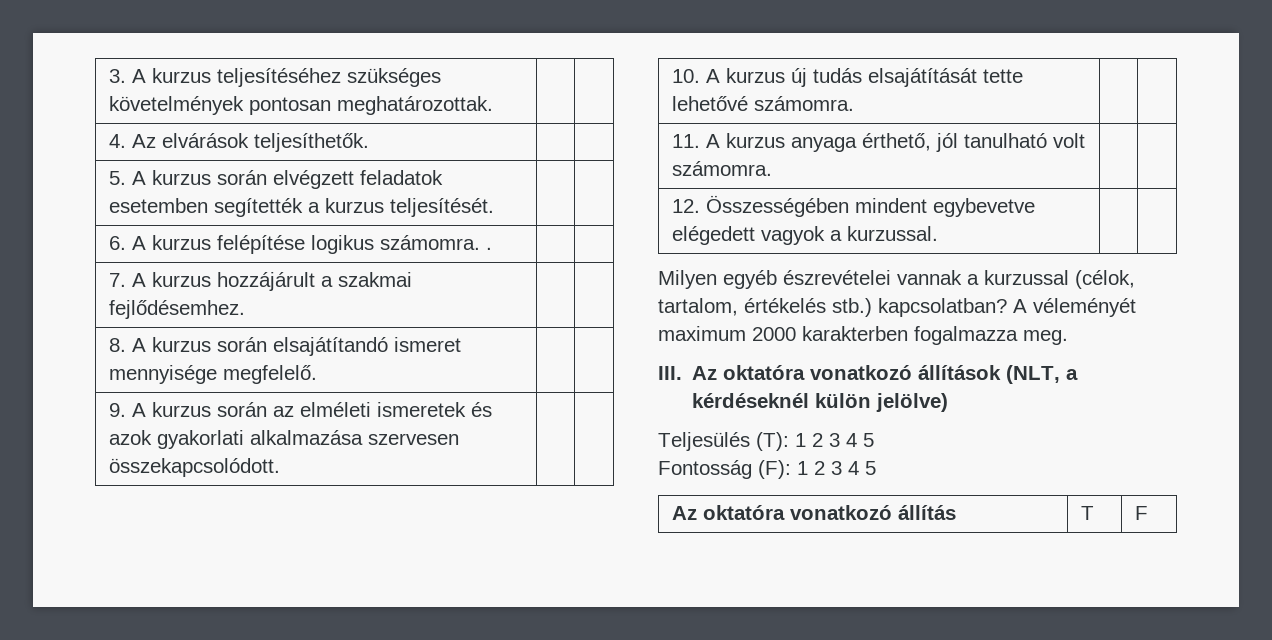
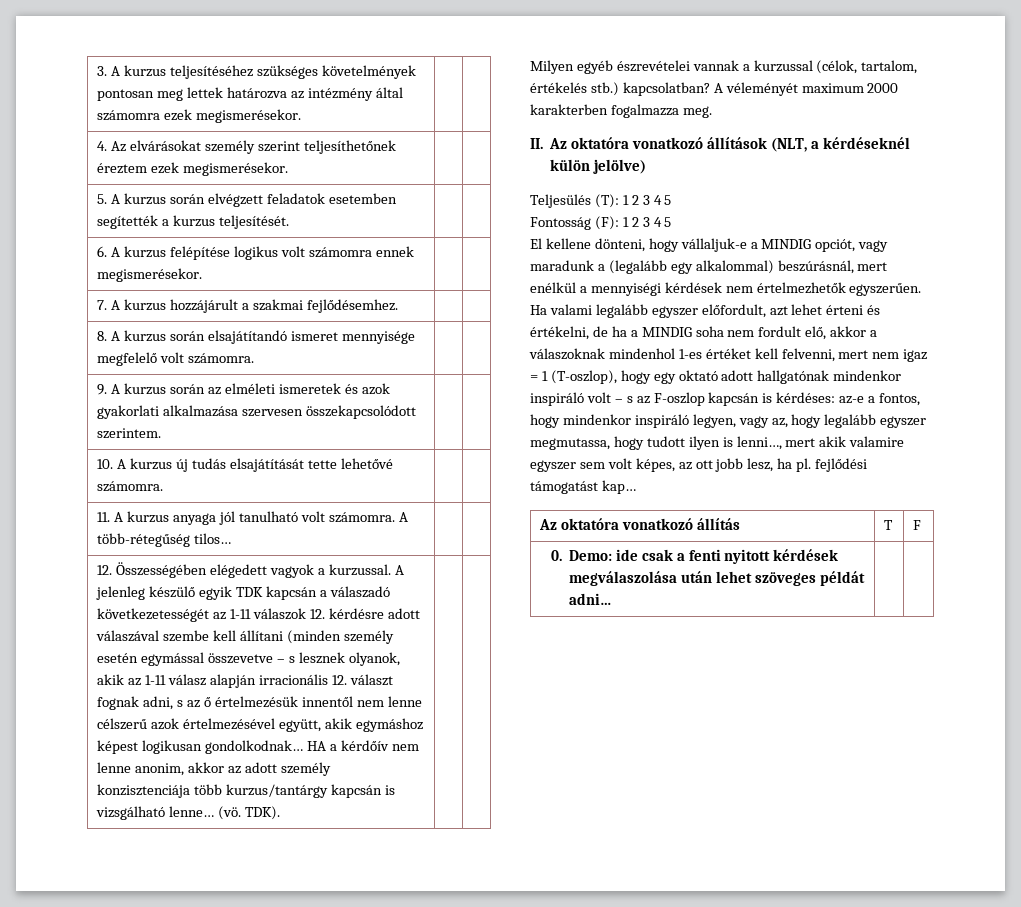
- 3. A kurzus teljesítéséhez szükséges követelmények pontosan meghatározottak. | |
- 4. Az elvárások teljesíthetők. | |
+ 3. A kurzus teljesítéséhez szükséges követelmények pontosan meg lettek határozva az intézmény által számomra ezek megismerésekor. | |
+ 4. Az elvárásokat személy szerint teljesíthetőnek éreztem ezek megismerésekor. | |
- 6. A kurzus felépítése logikus számomra. . | |
+ 6. A kurzus felépítése logikus volt számomra ennek megismerésekor. | |
- 8. A kurzus során elsajátítandó ismeret mennyisége megfelelő. | |
+ 8. A kurzus során elsajátítandó ismeret mennyisége megfelelő volt számomra. | |
- 9. A kurzus során az elméleti ismeretek és azok gyakorlati alkalmazása szervesen összekapcsolódott. | |
+ 9. A kurzus során az elméleti ismeretek és azok gyakorlati alkalmazása szervesen összekapcsolódott szerintem. | |
- 11. A kurzus anyaga érthető, jól tanulható volt számomra. | |
+ 11. A kurzus anyaga jól tanulható volt számomra. A több-rétegűség tilos… | |
- 12. Összességében mindent egybevetve elégedett vagyok a kurzussal.
+ 12. Összességében elégedett vagyok a kurzussal. A jelenleg készülő egyik TDK kapcsán a válaszadó következetességét az 1-11 válaszok 12. kérdésre adott válaszával szembe kell állítani (minden személy esetén egymással összevetve – s lesznek olyanok, akik az 1-11 válasz alapján irracionális 12. választ fognak adni, s az ő értelmezésük innentől nem lenne célszerű azok értelmezésével együtt, akik egymáshoz képest logikusan gondolkodnak… HA a kérdőív nem lenne anonim, akkor az adott személy konzisztenciája több kurzus/tantárgy kapcsán is vizsgálható lenne… (vö. TDK).
- III. Az oktatóra vonatkozó állítások (NLT, a kérdéseknél külön jelölve)
+ II. Az oktatóra vonatkozó állítások (NLT, a kérdéseknél külön jelölve)
+ El kellene dönteni, hogy vállaljuk-e a MINDIG opciót, vagy maradunk a (legalább egy alkalommal) beszúrásnál, mert enélkül a mennyiségi kérdések nem értelmezhetők egyszerűen. Ha valami legalább egyszer előfordult, azt lehet érteni és értékelni, de ha a MINDIG soha nem fordult elő, akkor a válaszoknak mindenhol 1-es értéket kell felvenni, mert nem igaz = 1 (T-oszlop), hogy egy oktató adott hallgatónak mindenkor inspiráló volt – s az F-oszlop kapcsán is kérdéses: az-e a fontos, hogy mindenkor inspiráló legyen, vagy az, hogy legalább egyszer megmutassa, hogy tudott ilyen is lenni…, mert akik valamire egyszer sem volt képes, az ott jobb lesz, ha pl. fejlődési támogatást kap…
+ 0. Demo: ide csak a fenti nyitott kérdések megválaszolása után lehet szöveges példát adni… | |

